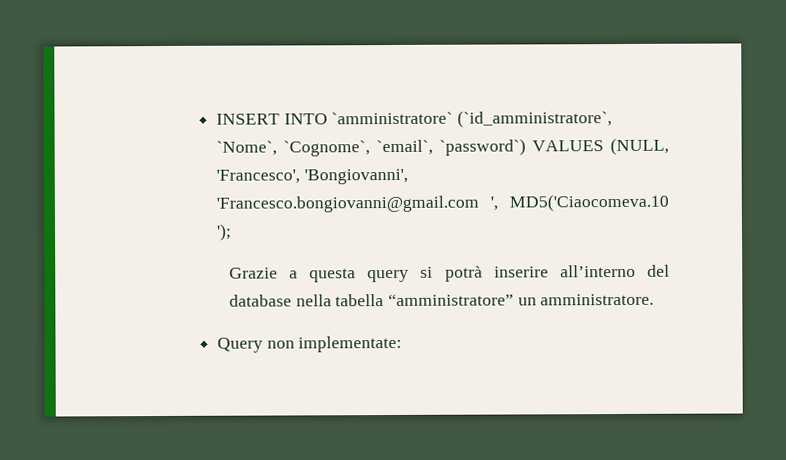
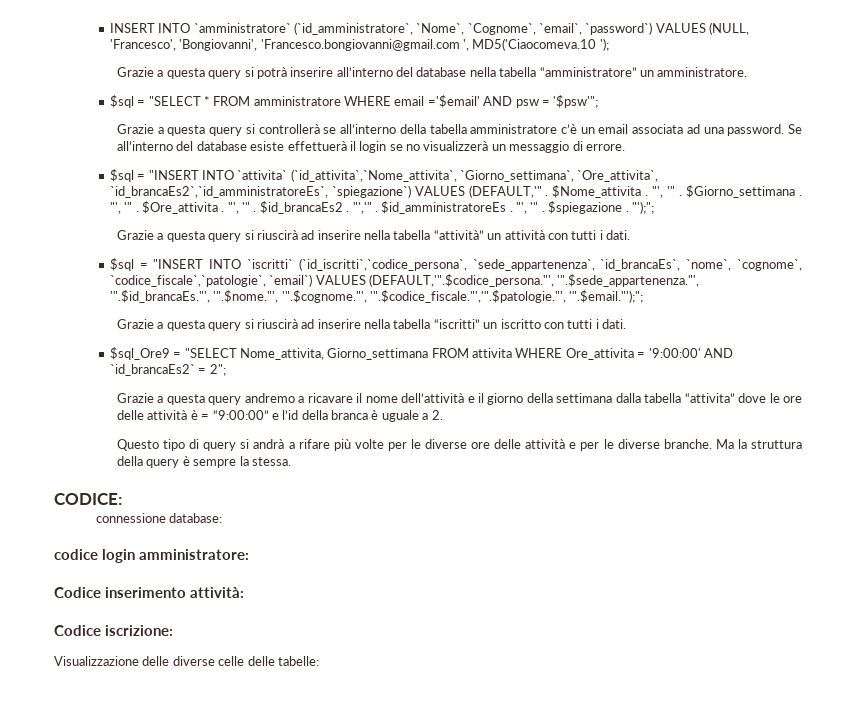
- Query non implementate:
+ $sql = "SELECT * FROM amministratore WHERE email ='$email' AND psw = '$psw'";
+ Grazie a questa query si controllerà se all’interno della tabella amministratore c’è un email associata ad una password. Se all’interno del database esiste effettuerà il login se no visualizzerà un messaggio di errore.
+ $sql = "INSERT INTO `attivita` (`id_attivita`,`Nome_attivita`, `Giorno_settimana`, `Ore_attivita`, `id_brancaEs2`,`id_amministratoreEs`, `spiegazione`) VALUES (DEFAULT,'" . $Nome_attivita . "', '" . $Giorno_settimana . "', '" . $Ore_attivita . "', '" . $id_brancaEs2 . "','" . $id_amministratoreEs . "', '" . $spiegazione . "');";
+ Grazie a questa query si riuscirà ad inserire nella tabella “attività” un attività con tutti i dati.
+ $sql = "INSERT INTO `iscritti` (`id_iscritti`,`codice_persona`, `sede_appartenenza`, `id_brancaEs`, `nome`, `cognome`, `codice_fiscale`,`patologie`, `email`) VALUES (DEFAULT,'".$codice_persona."', '".$sede_appartenenza."', '".$id_brancaEs."', '".$nome."', '".$cognome."', '".$codice_fiscale."','".$patologie."', '".$email."');";
+ Grazie a questa query si riuscirà ad inserire nella tabella “iscritti” un iscritto con tutti i dati.
+ $sql_Ore9 = "SELECT Nome_attivita, Giorno_settimana FROM attivita WHERE Ore_attivita = '9:00:00' AND `id_brancaEs2` = 2";
+ Grazie a questa query andremo a ricavare il nome dell’attività e il giorno della settimana dalla tabella “attivita” dove le ore delle attività è = “9:00:00” e l’id della branca è uguale a 2.
+ Questo tipo di query si andrà a rifare più volte per le diverse ore delle attività e per le diverse branche. Ma la struttura della query è sempre la stessa.
+ CODICE:
+ connessione database:
+ codice login amministratore:
+ Codice inserimento attività:
+ Codice iscrizione:
+ Visualizzazione delle diverse celle delle tabelle:

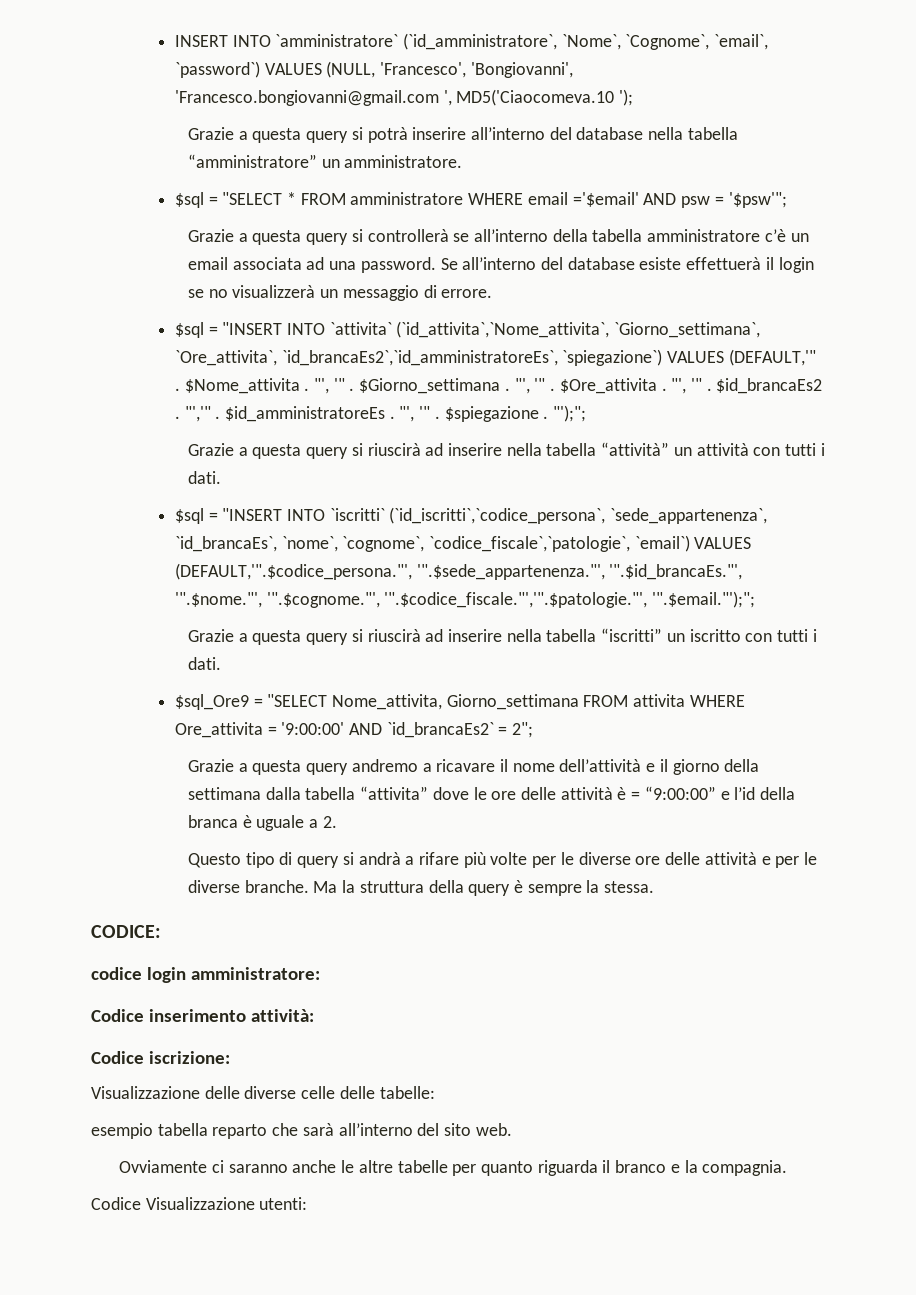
- connessione database:
+ esempio tabella reparto che sarà all’interno del sito web.
+ Ovviamente ci saranno anche le altre tabelle per quanto riguarda il branco e la compagnia.
+ Codice Visualizzazione utenti:

